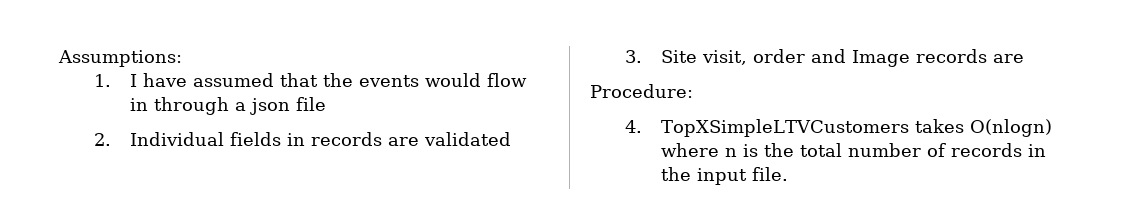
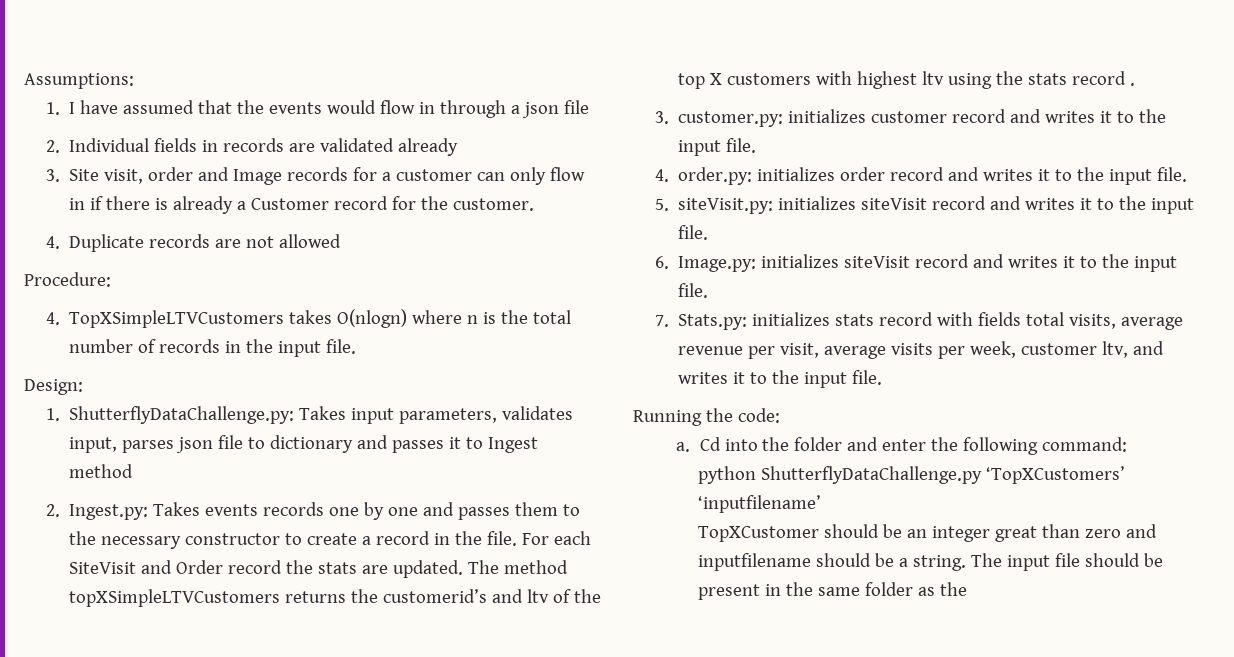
- 2. Individual fields in records are validated
+ 2. Individual fields in records are validated already
- 3. Site visit, order and Image records are
+ 3. Site visit, order and Image records for a customer can only flow in if there is already a Customer record for the customer.
+ 4. Duplicate records are not allowed
+ Design:
+ 1. ShutterflyDataChallenge.py: Takes input parameters, validates input, parses json file to dictionary and passes it to Ingest method
+ 2. Ingest.py: Takes events records one by one and passes them to the necessary constructor to create a record in the file. For each SiteVisit and Order record the stats are updated. The method topXSimpleLTVCustomers returns the customerid’s and ltv of the top X customers with highest ltv using the stats record .
+ 3. customer.py: initializes customer record and writes it to the input file.
+ 4. order.py: initializes order record and writes it to the input file.
+ 5. siteVisit.py: initializes siteVisit record and writes it to the input file.
+ 6. Image.py: initializes siteVisit record and writes it to the input file.
+ 7. Stats.py: initializes stats record with fields total visits, average revenue per visit, average visits per week, customer ltv, and writes it to the input file.
+ Running the code:
+ a. Cd into the folder and enter the following command:
+ python ShutterflyDataChallenge.py ‘TopXCustomers’ ‘inputfilename’
+ TopXCustomer should be an integer great than zero and inputfilename should be a string. The input file should be present in the same folder as the

